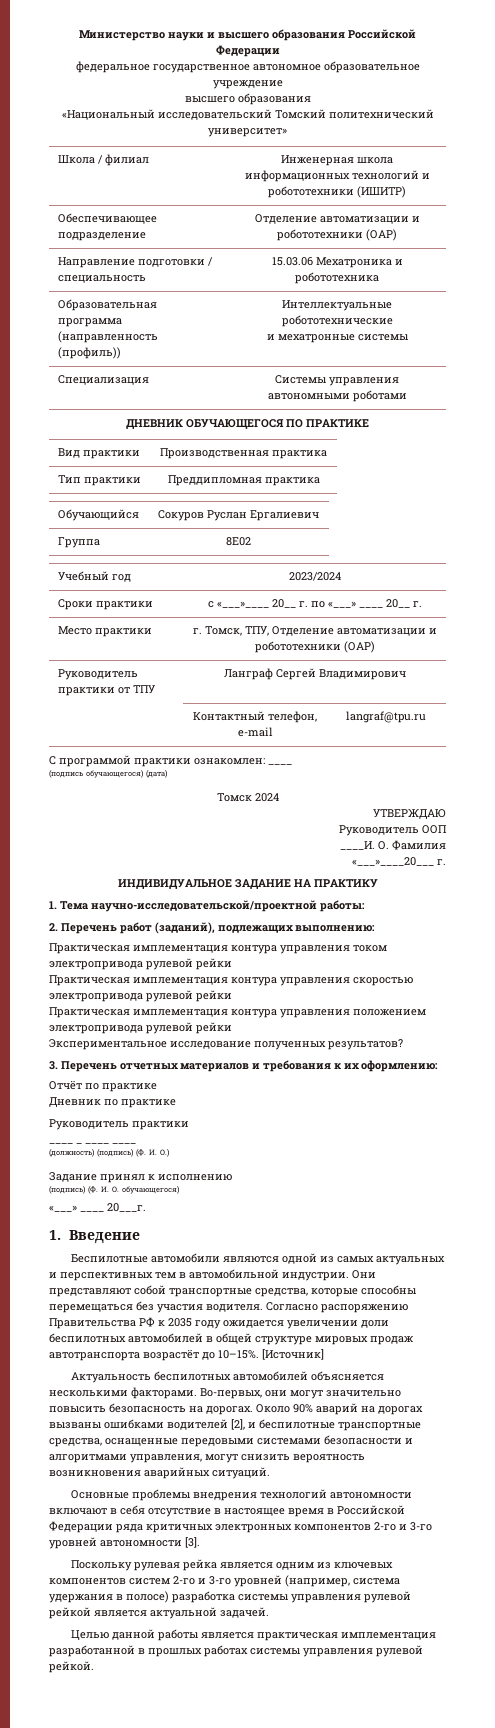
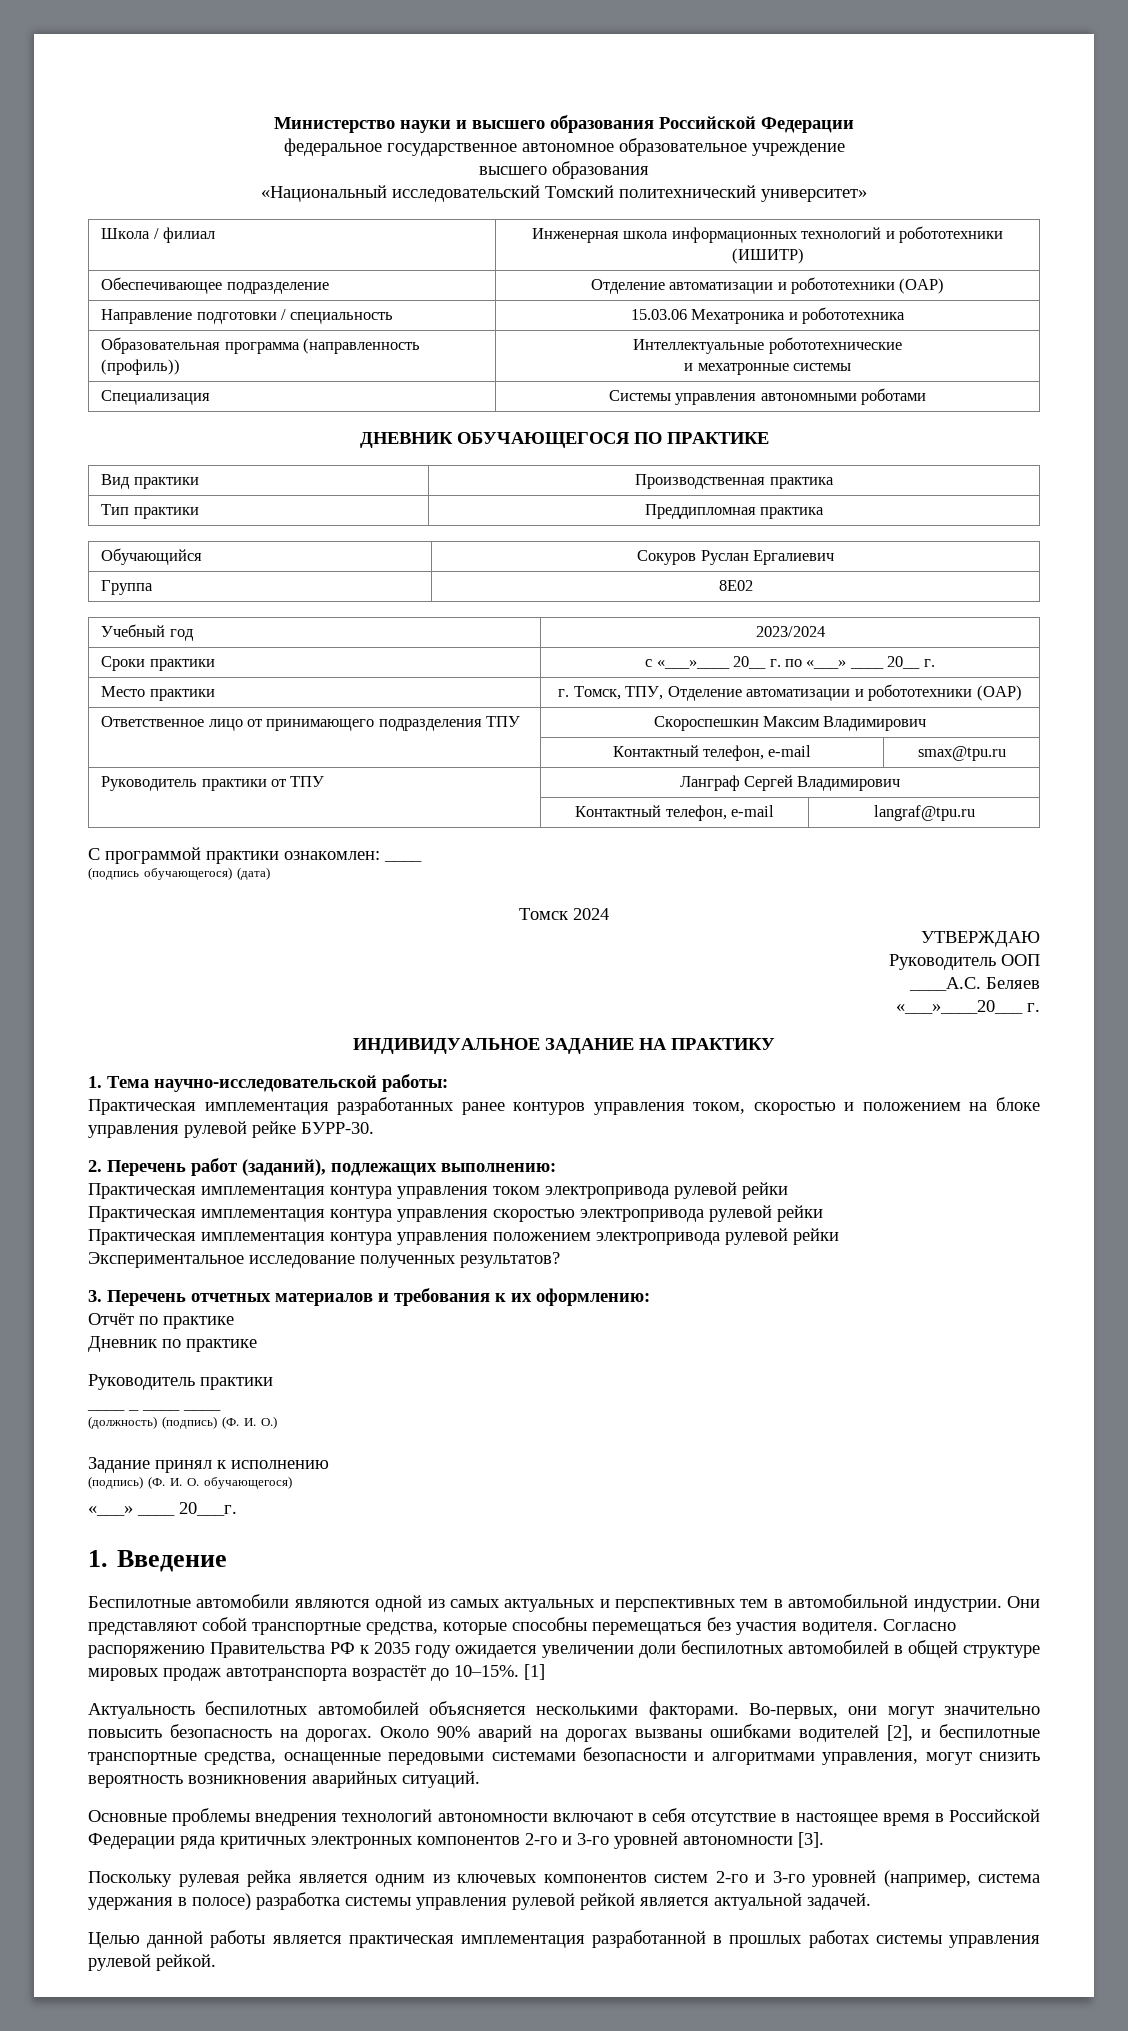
+ Ответственное лицо от принимающего подразделения ТПУ | Скороспешкин Максим Владимирович
+ | Контактный телефон, е-mail | smax@tpu.ru
- ____И. О. Фамилия
+ ____А.С. Беляев
- 1. Тема научно-исследовательской/проектной работы:
+ 1. Тема научно-исследовательской работы:
+ Практическая имплементация разработанных ранее контуров управления током, скоростью и положением на блоке управления рулевой рейке БУРР-30.
- [Источник]
+ [1]

